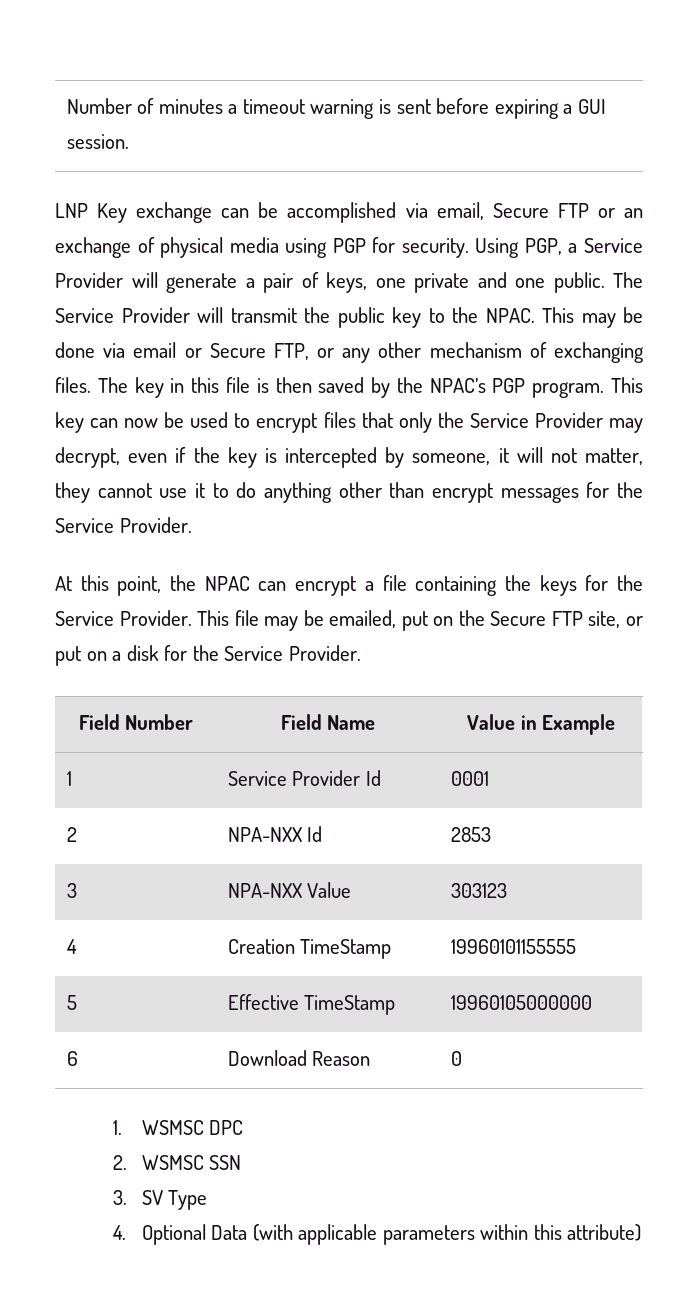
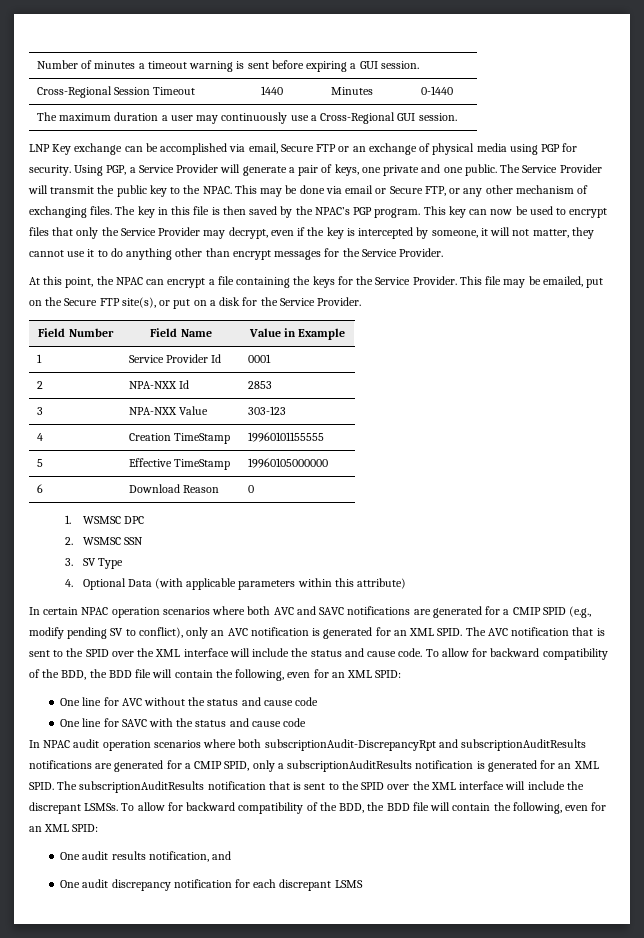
+ Cross-Regional Session Timeout | 1440 | Minutes | 0-1440
+ The maximum duration a user may continuously use a Cross-Regional GUI session.
- This file may be emailed, put on the Secure FTP site, or put on a disk for the Service Provider.
+ This file may be emailed, put on the Secure FTP site(s), or put on a disk for the Service Provider.
- 3 | NPA-NXX Value | 303123
+ 3 | NPA-NXX Value | 303-123
+ In certain NPAC operation scenarios where both AVC and SAVC notifications are generated for a CMIP SPID (e.g., modify pending SV to conflict), only an AVC notification is generated for an XML SPID. The AVC notification that is sent to the SPID over the XML interface will include the status and cause code. To allow for backward compatibility of the BDD, the BDD file will contain the following, even for an XML SPID:
+ One line for AVC without the status and cause code
+ One line for SAVC with the status and cause code
+ In NPAC audit operation scenarios where both subscriptionAudit-DiscrepancyRpt and subscriptionAuditResults notifications are generated for a CMIP SPID, only a subscriptionAuditResults notification is generated for an XML SPID. The subscriptionAuditResults notification that is sent to the SPID over the XML interface will include the discrepant LSMSs. To allow for backward compatibility of the BDD, the BDD file will contain the following, even for an XML SPID:
+ One audit results notification, and
+ One audit discrepancy notification for each discrepant LSMS

